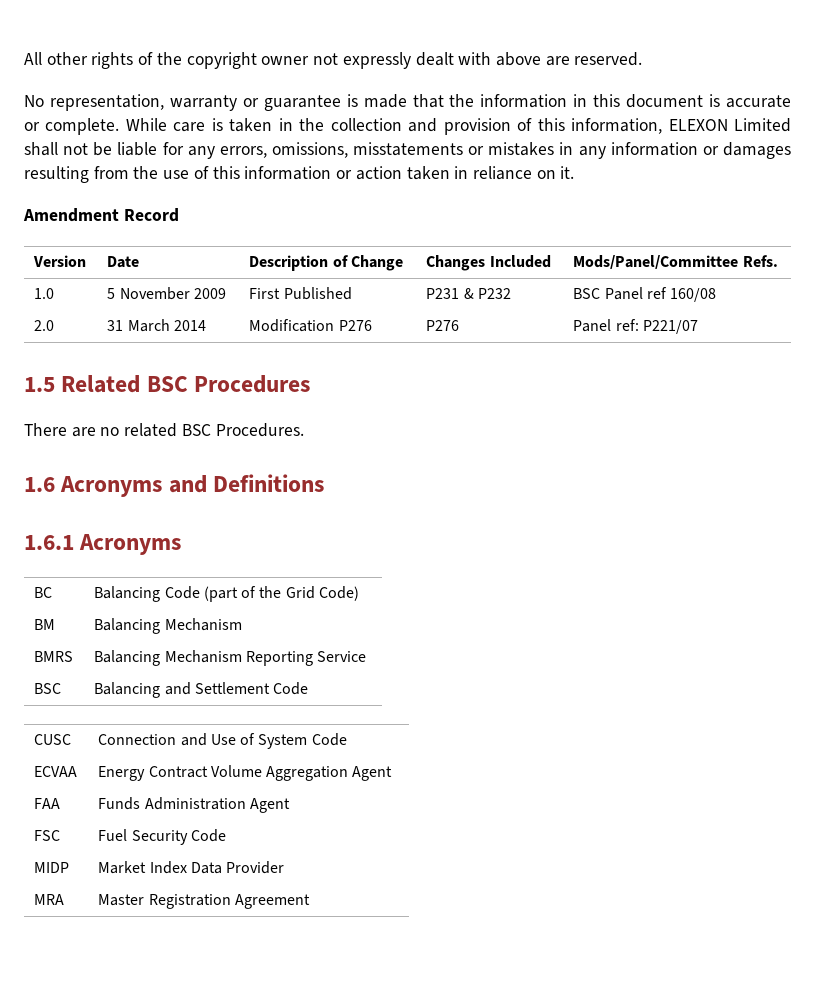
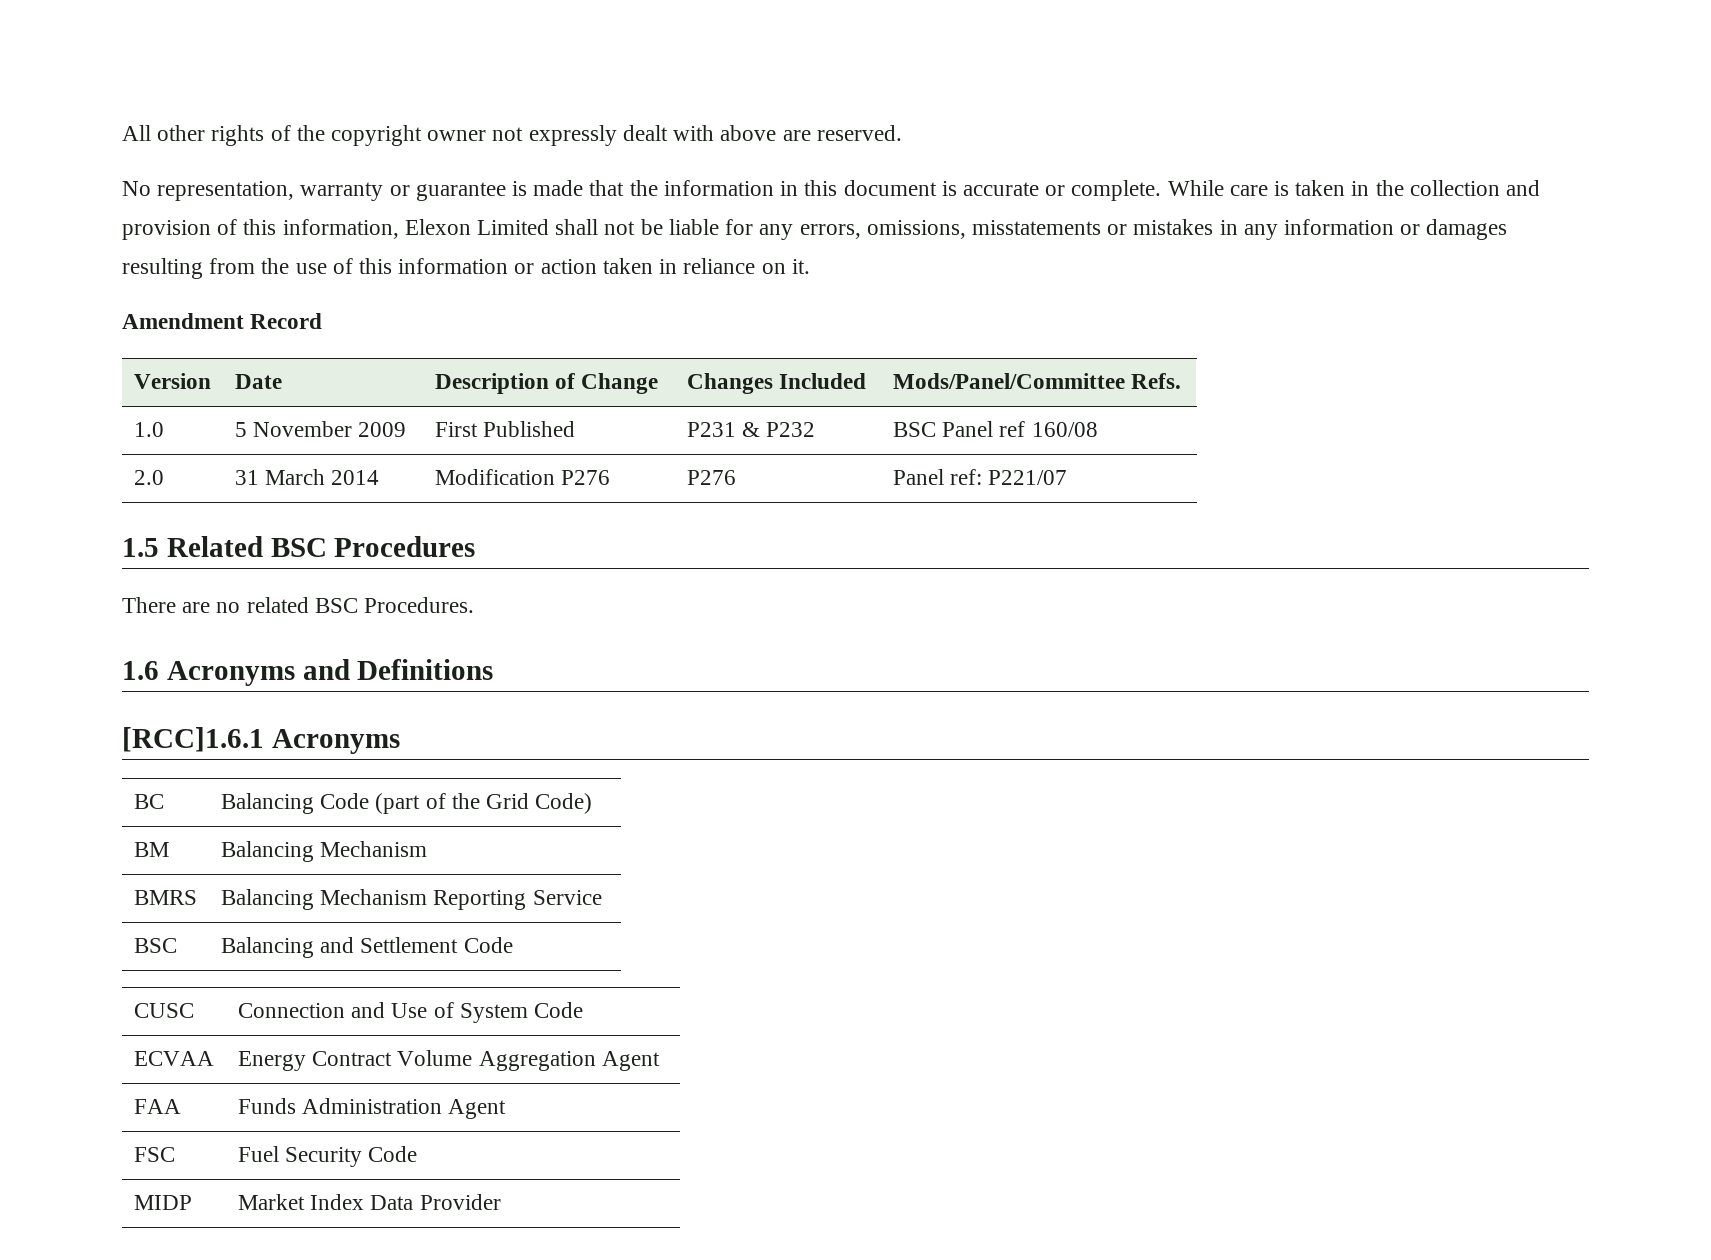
- While care is taken in the collection and provision of this information, ELEXON Limited shall not be liable for any errors, omissions, misstatements or mistakes in any information or damages resulting from the use of this information or action taken in reliance on it.
+ While care is taken in the collection and provision of this information, Elexon Limited shall not be liable for any errors, omissions, misstatements or mistakes in any information or damages resulting from the use of this information or action taken in reliance on it.
- 1.6.1 Acronyms
+ [RCC]1.6.1 Acronyms
- MRA | Master Registration Agreement

